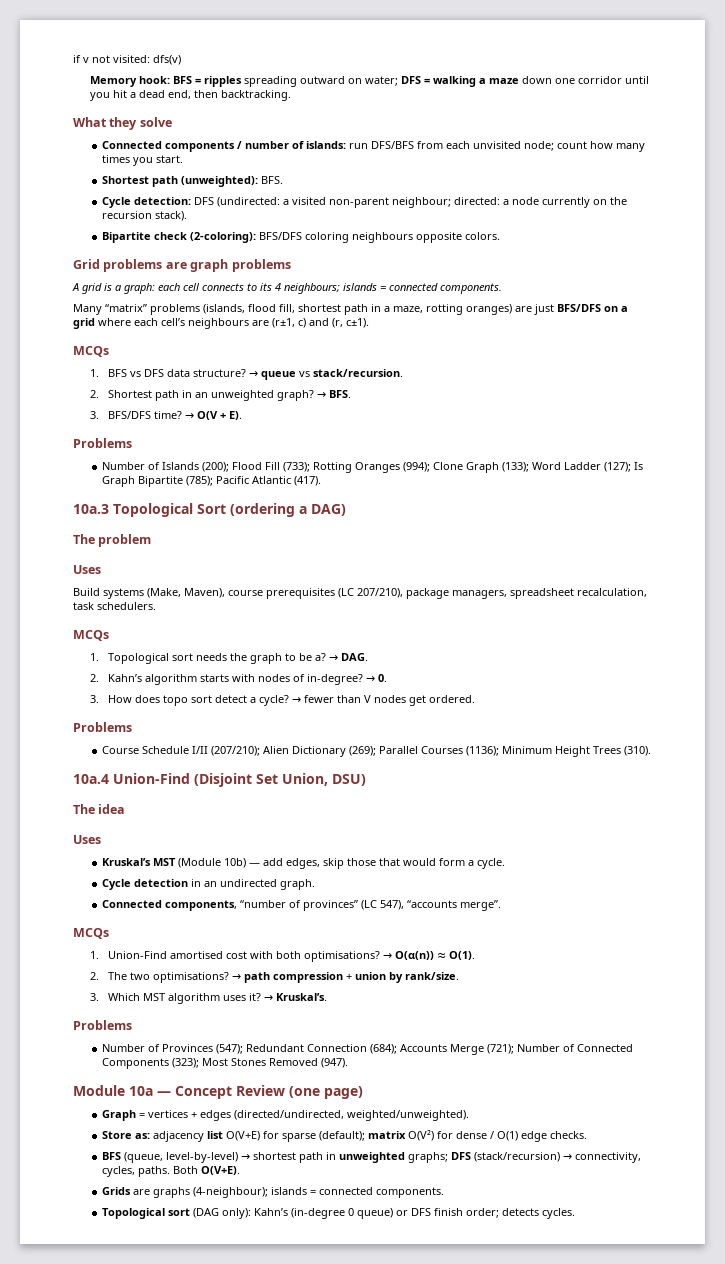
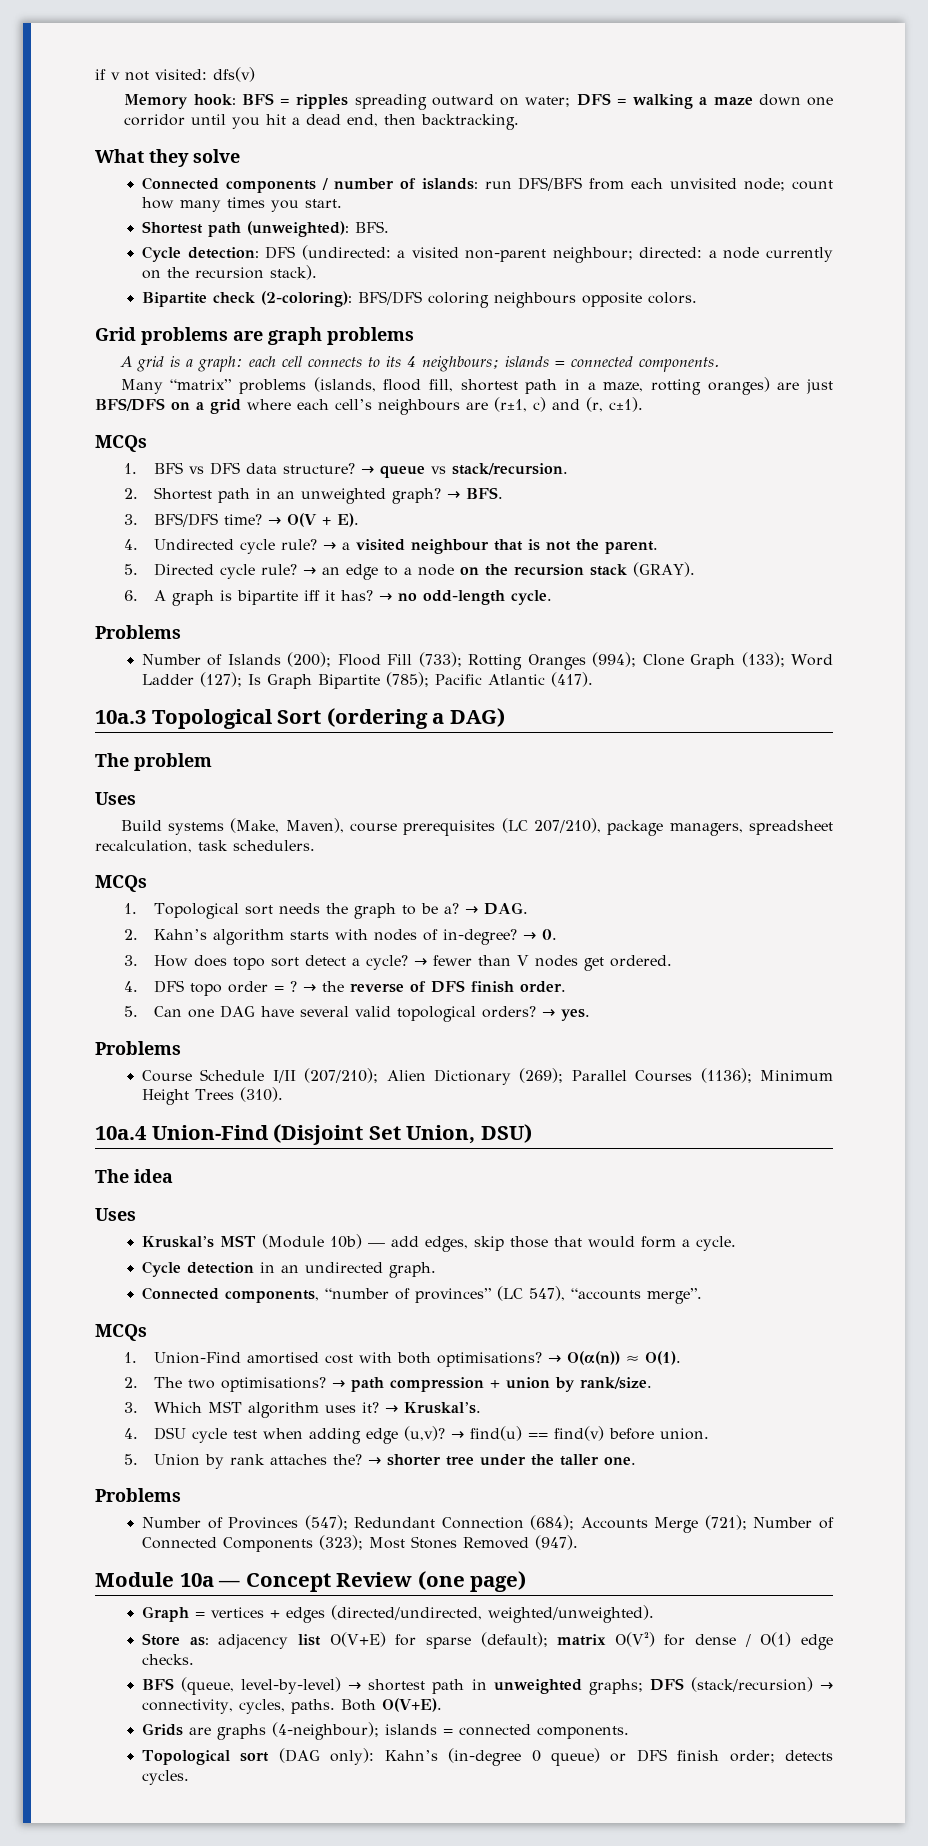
+ 4. Undirected cycle rule? → a visited neighbour that is not the parent.
+ 5. Directed cycle rule? → an edge to a node on the recursion stack (GRAY).
+ 6. A graph is bipartite iff it has? → no odd-length cycle.
+ 4. DFS topo order = ? → the reverse of DFS finish order.
+ 5. Can one DAG have several valid topological orders? → yes.
+ 4. DSU cycle test when adding edge (u,v)? → find(u) == find(v) before union.
+ 5. Union by rank attaches the? → shorter tree under the taller one.

